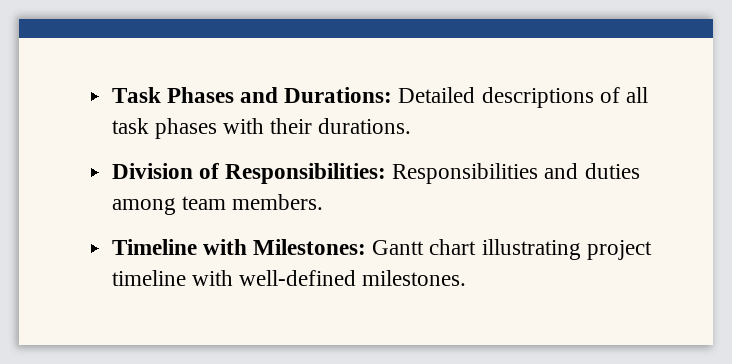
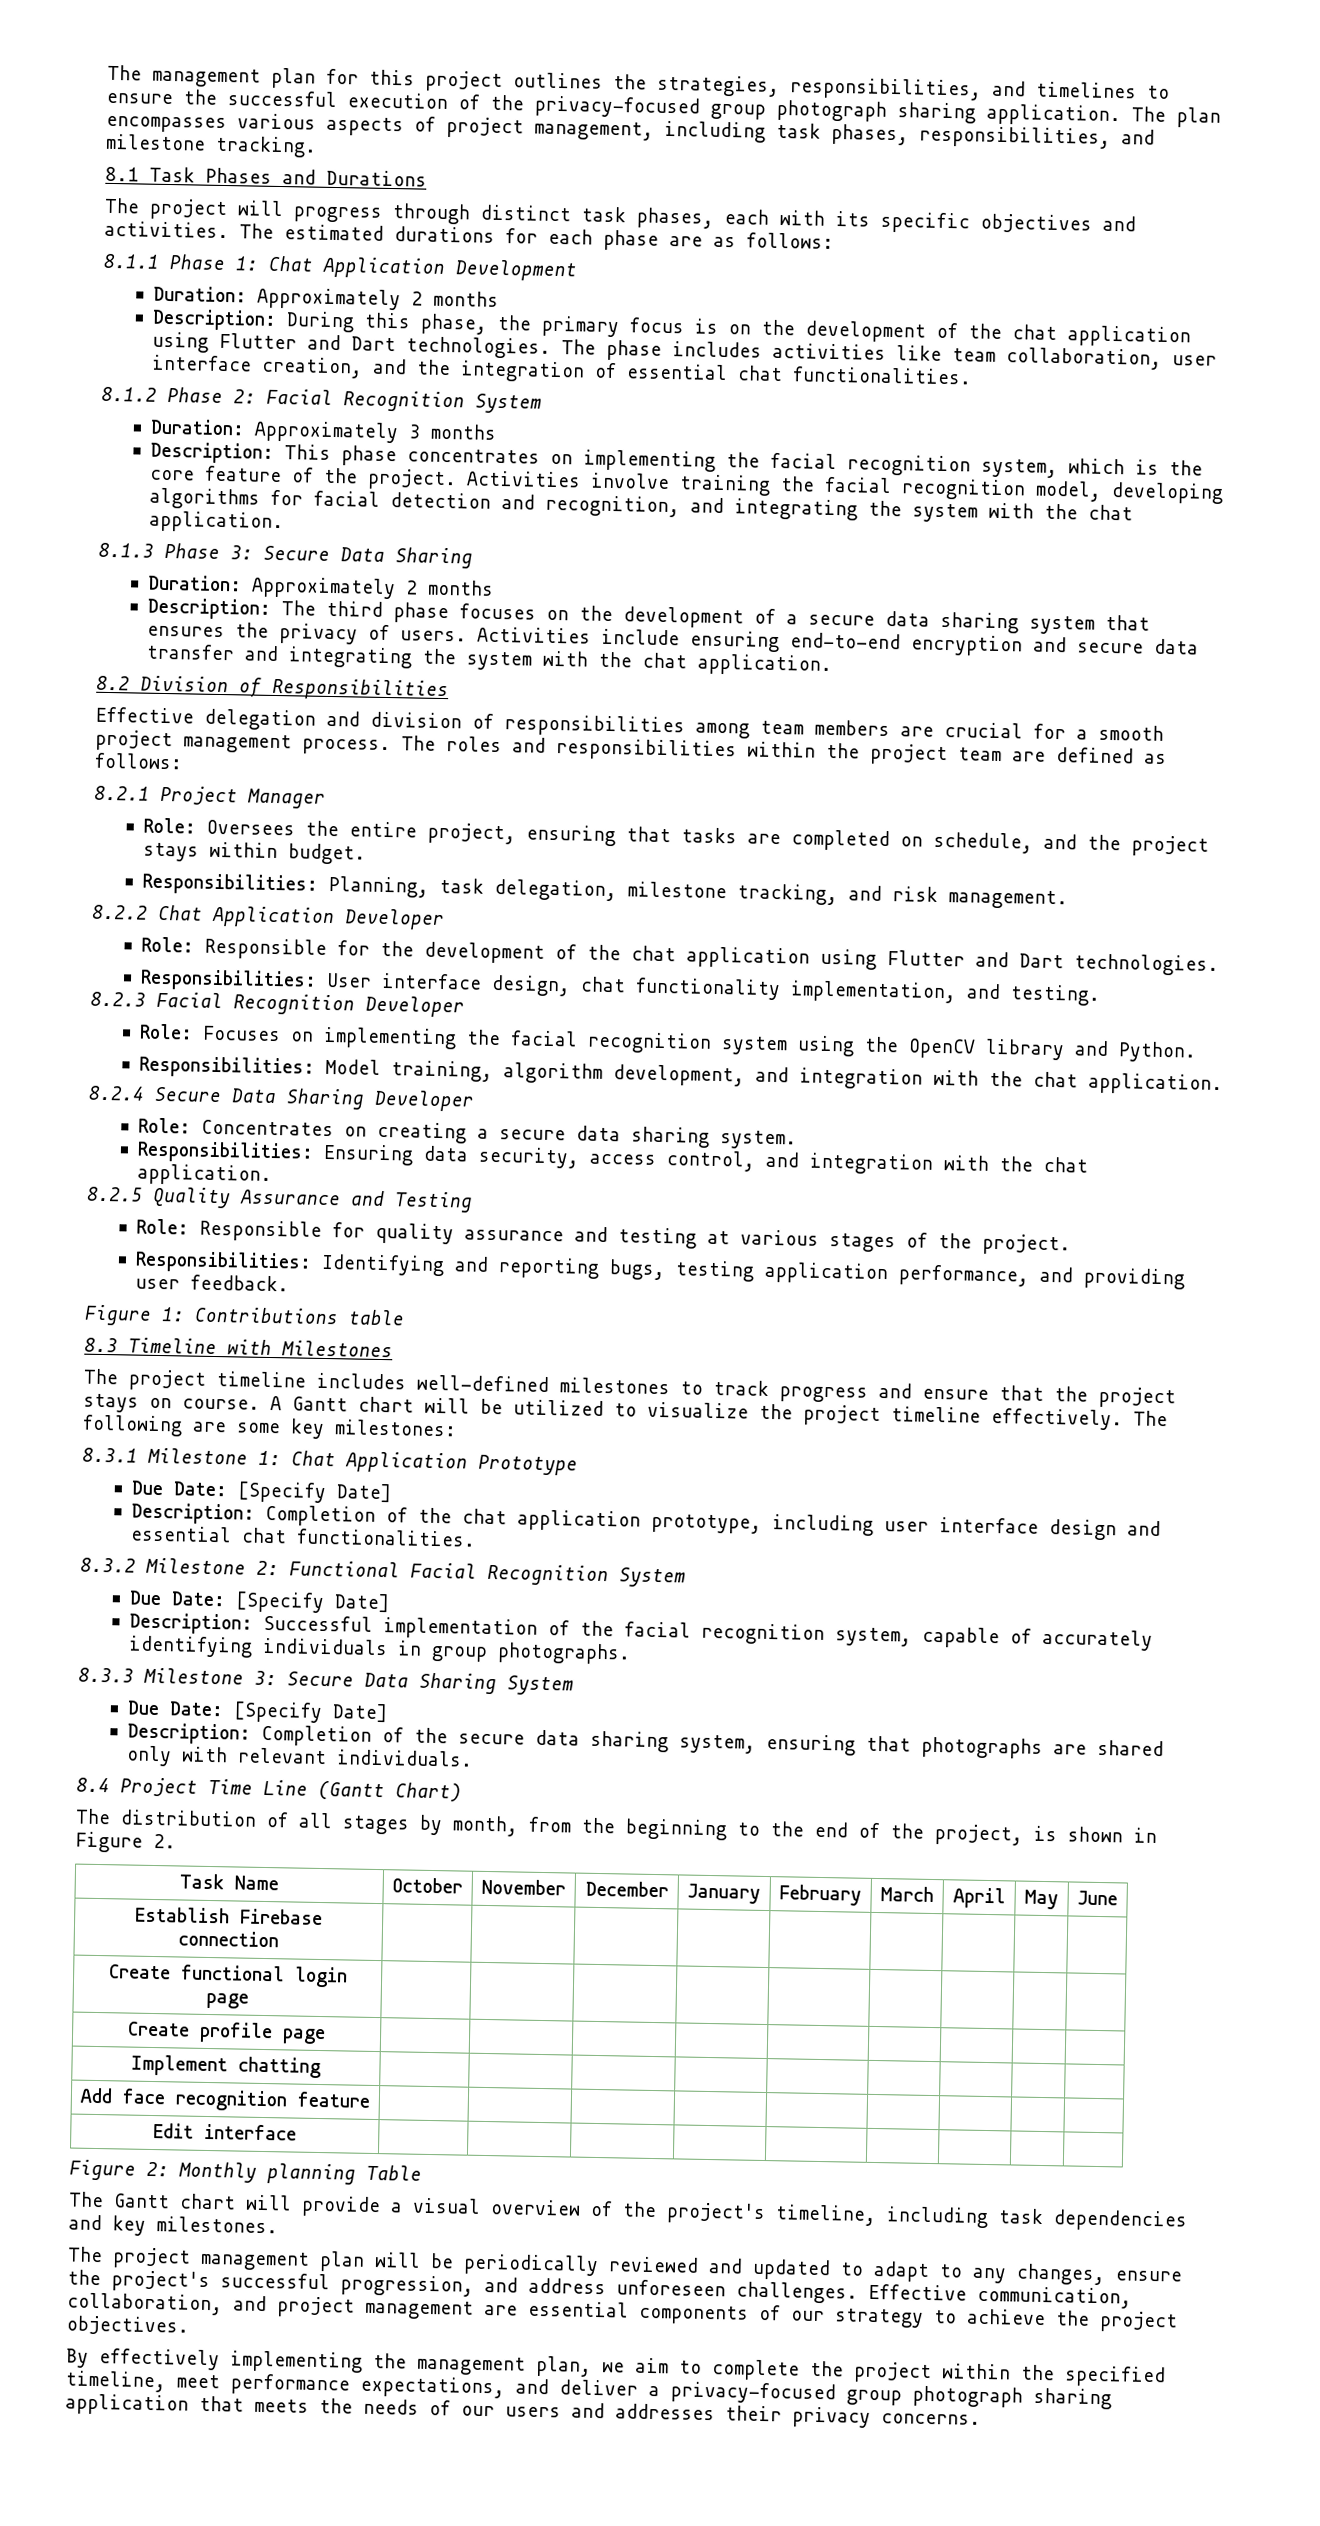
- Task Phases and Durations: Detailed descriptions of all task phases with their durations.
- Division of Responsibilities: Responsibilities and duties among team members.
- Timeline with Milestones: Gantt chart illustrating project timeline with well-defined milestones.
+ The management plan for this project outlines the strategies, responsibilities, and timelines to ensure the successful execution of the privacy-focused group photograph sharing application. The plan encompasses various aspects of project management, including task phases, responsibilities, and milestone tracking.
+ 8.1 Task Phases and Durations
+ The project will progress through distinct task phases, each with its specific objectives and activities. The estimated durations for each phase are as follows:
+ 8.1.1 Phase 1: Chat Application Development
+ Duration: Approximately 2 months
+ Description: During this phase, the primary focus is on the development of the chat application using Flutter and Dart technologies. The phase includes activities like team collaboration, user interface creation, and the integration of essential chat functionalities.
+ 8.1.2 Phase 2: Facial Recognition System
+ Duration: Approximately 3 months
+ Description: This phase concentrates on implementing the facial recognition system, which is the core feature of the project. Activities involve training the facial recognition model, developing algorithms for facial detection and recognition, and integrating the system with the chat application.
+ 8.1.3 Phase 3: Secure Data Sharing
+ Duration: Approximately 2 months
+ Description: The third phase focuses on the development of a secure data sharing system that ensures the privacy of users. Activities include ensuring end-to-end encryption and secure data transfer and integrating the system with the chat application.
+ 8.2 Division of Responsibilities
+ Effective delegation and division of responsibilities among team members are crucial for a smooth project management process. The roles and responsibilities within the project team are defined as follows:
+ 8.2.1 Project Manager
+ Role: Oversees the entire project, ensuring that tasks are completed on schedule, and the project stays within budget.
+ Responsibilities: Planning, task delegation, milestone tracking, and risk management.
+ 8.2.2 Chat Application Developer
+ Role: Responsible for the development of the chat application using Flutter and Dart technologies.
+ Responsibilities: User interface design, chat functionality implementation, and testing.
+ 8.2.3 Facial Recognition Developer
+ Role: Focuses on implementing the facial recognition system using the OpenCV library and Python.
+ Responsibilities: Model training, algorithm development, and integration with the chat application.
+ 8.2.4 Secure Data Sharing Developer
+ Role: Concentrates on creating a secure data sharing system.
+ Responsibilities: Ensuring data security, access control, and integration with the chat application.
+ 8.2.5 Quality Assurance and Testing
+ Role: Responsible for quality assurance and testing at various stages of the project.
+ Responsibilities: Identifying and reporting bugs, testing application performance, and providing user feedback.
+ Figure 1: Contributions table
+ 8.3 Timeline with Milestones
+ The project timeline includes well-defined milestones to track progress and ensure that the project stays on course. A Gantt chart will be utilized to visualize the project timeline effectively. The following are some key milestones:
+ 8.3.1 Milestone 1: Chat Application Prototype
+ Due Date: [Specify Date]
+ Description: Completion of the chat application prototype, including user interface design and essential chat functionalities.
+ 8.3.2 Milestone 2: Functional Facial Recognition System
+ Due Date: [Specify Date]
+ Description: Successful implementation of the facial recognition system, capable of accurately identifying individuals in group photographs.
+ 8.3.3 Milestone 3: Secure Data Sharing System
+ Due Date: [Specify Date]
+ Description: Completion of the secure data sharing system, ensuring that photographs are shared only with relevant individuals.
+ 8.4 Project Time Line (Gantt Chart)
+ The distribution of all stages by month, from the beginning to the end of the project, is shown in Figure 2.
+ Task Name | October | November | December | January | February | March | April | May | June
+ Establish Firebase connection | | | | | | | | |
+ Create functional login page | | | | | | | | |
+ Create profile page | | | | | | | | |
+ Implement chatting | | | | | | | | |
+ Add face recognition feature | | | | | | | | |
+ Edit interface | | | | | | | | |
+ Figure 2: Monthly planning Table
+ The Gantt chart will provide a visual overview of the project's timeline, including task dependencies and key milestones.
+ The project management plan will be periodically reviewed and updated to adapt to any changes, ensure the project's successful progression, and address unforeseen challenges. Effective communication, collaboration, and project management are essential components of our strategy to achieve the project objectives.
+ By effectively implementing the management plan, we aim to complete the project within the specified timeline, meet performance expectations, and deliver a privacy-focused group photograph sharing application that meets the needs of our users and addresses their privacy concerns.

